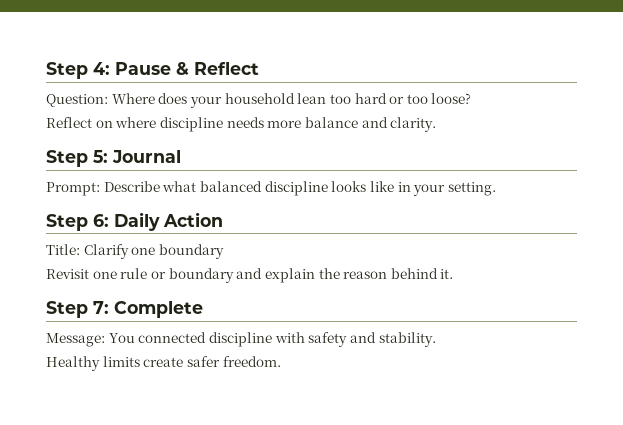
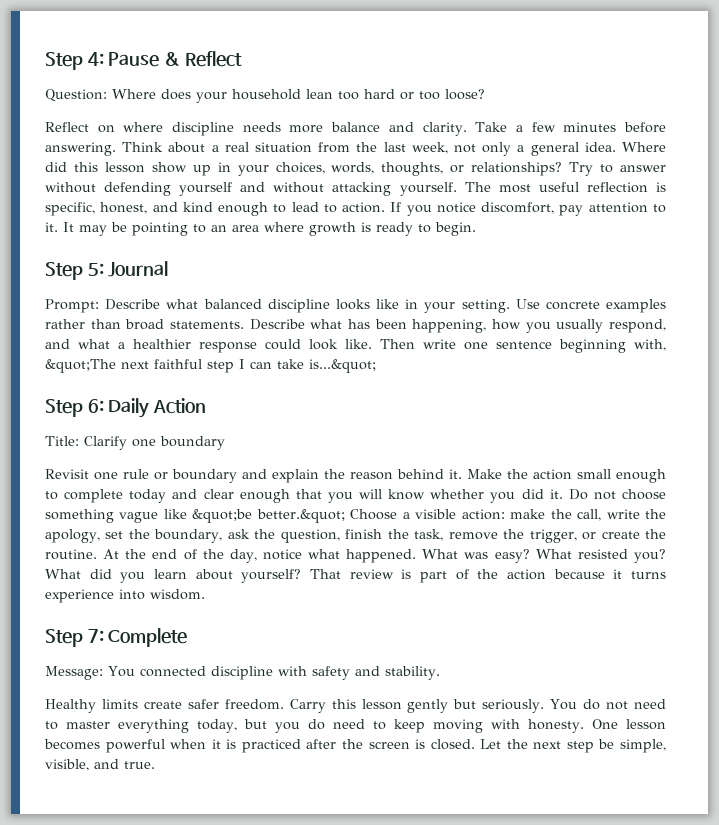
+ Take a few minutes before answering. Think about a real situation from the last week, not only a general idea. Where did this lesson show up in your choices, words, thoughts, or relationships? Try to answer without defending yourself and without attacking yourself. The most useful reflection is specific, honest, and kind enough to lead to action. If you notice discomfort, pay attention to it. It may be pointing to an area where growth is ready to begin.
+ Use concrete examples rather than broad statements. Describe what has been happening, how you usually respond, and what a healthier response could look like. Then write one sentence beginning with, &quot;The next faithful step I can take is...&quot;
+ Make the action small enough to complete today and clear enough that you will know whether you did it. Do not choose something vague like &quot;be better.&quot; Choose a visible action: make the call, write the apology, set the boundary, ask the question, finish the task, remove the trigger, or create the routine. At the end of the day, notice what happened. What was easy? What resisted you? What did you learn about yourself? That review is part of the action because it turns experience into wisdom.
+ Carry this lesson gently but seriously. You do not need to master everything today, but you do need to keep moving with honesty. One lesson becomes powerful when it is practiced after the screen is closed. Let the next step be simple, visible, and true.

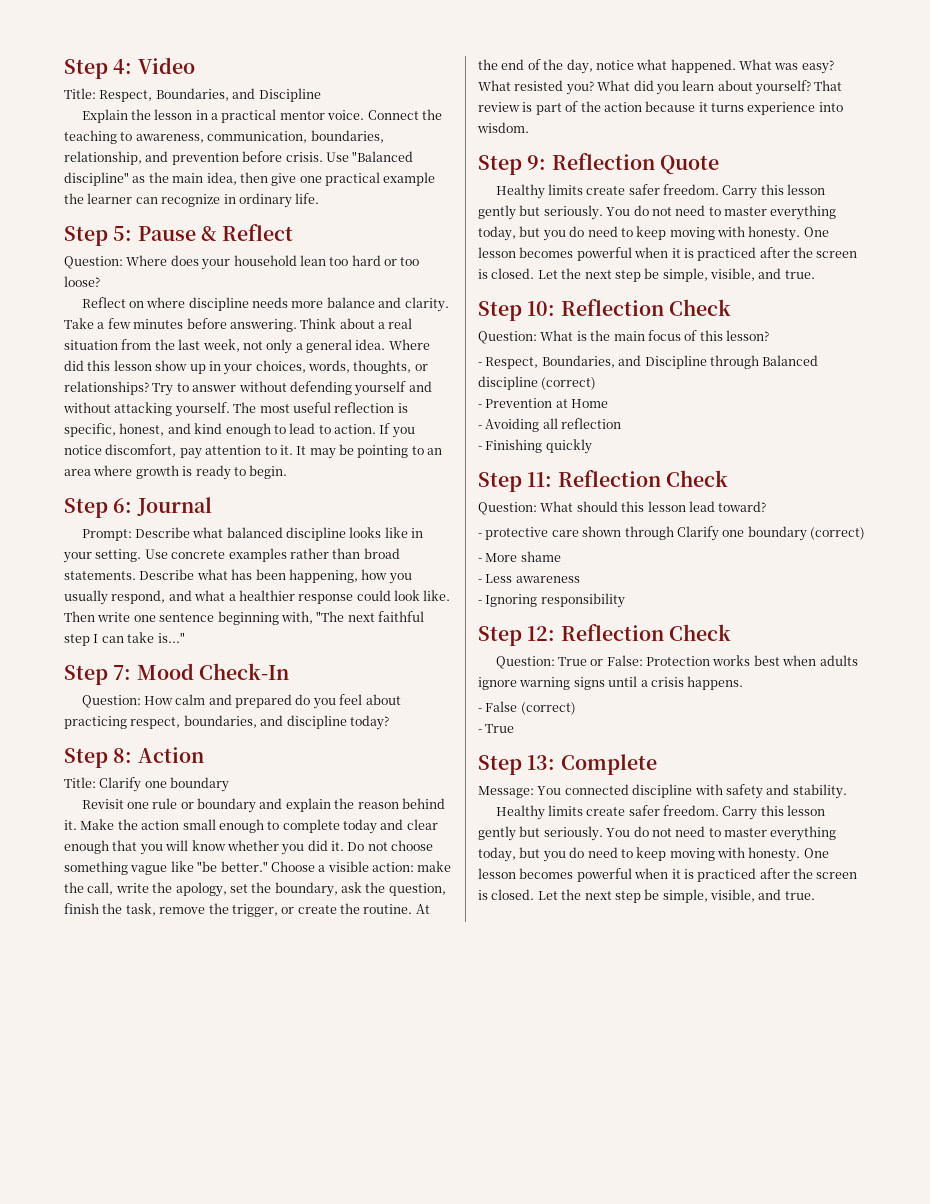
- Step 4: Pause & Reflect
+ Step 4: Video
+ Title: Respect, Boundaries, and Discipline
+ Explain the lesson in a practical mentor voice. Connect the teaching to awareness, communication, boundaries, relationship, and prevention before crisis. Use "Balanced discipline" as the main idea, then give one practical example the learner can recognize in ordinary life.
+ Step 5: Pause & Reflect
- Step 5: Journal
+ Step 6: Journal
- Then write one sentence beginning with, &quot;The next faithful step I can take is...&quot;
- Step 6: Daily Action
+ Then write one sentence beginning with, "The next faithful step I can take is..."
+ Step 7: Mood Check-In
+ Question: How calm and prepared do you feel about practicing respect, boundaries, and discipline today?
+ Step 8: Action
- Do not choose something vague like &quot;be better.&quot; Choose a visible action: make the call, write the apology, set the boundary, ask the question, finish the task, remove the trigger, or create the routine.
+ Do not choose something vague like "be better." Choose a visible action: make the call, write the apology, set the boundary, ask the question, finish the task, remove the trigger, or create the routine.
- Step 7: Complete
+ Step 9: Reflection Quote
+ Healthy limits create safer freedom. Carry this lesson gently but seriously. You do not need to master everything today, but you do need to keep moving with honesty. One lesson becomes powerful when it is practiced after the screen is closed. Let the next step be simple, visible, and true.
+ Step 10: Reflection Check
+ Question: What is the main focus of this lesson?
+ - Respect, Boundaries, and Discipline through Balanced discipline (correct)
+ - Prevention at Home
+ - Avoiding all reflection
+ - Finishing quickly
+ Step 11: Reflection Check
+ Question: What should this lesson lead toward?
+ - protective care shown through Clarify one boundary (correct)
+ - More shame
+ - Less awareness
+ - Ignoring responsibility
+ Step 12: Reflection Check
+ Question: True or False: Protection works best when adults ignore warning signs until a crisis happens.
+ - False (correct)
+ - True
+ Step 13: Complete

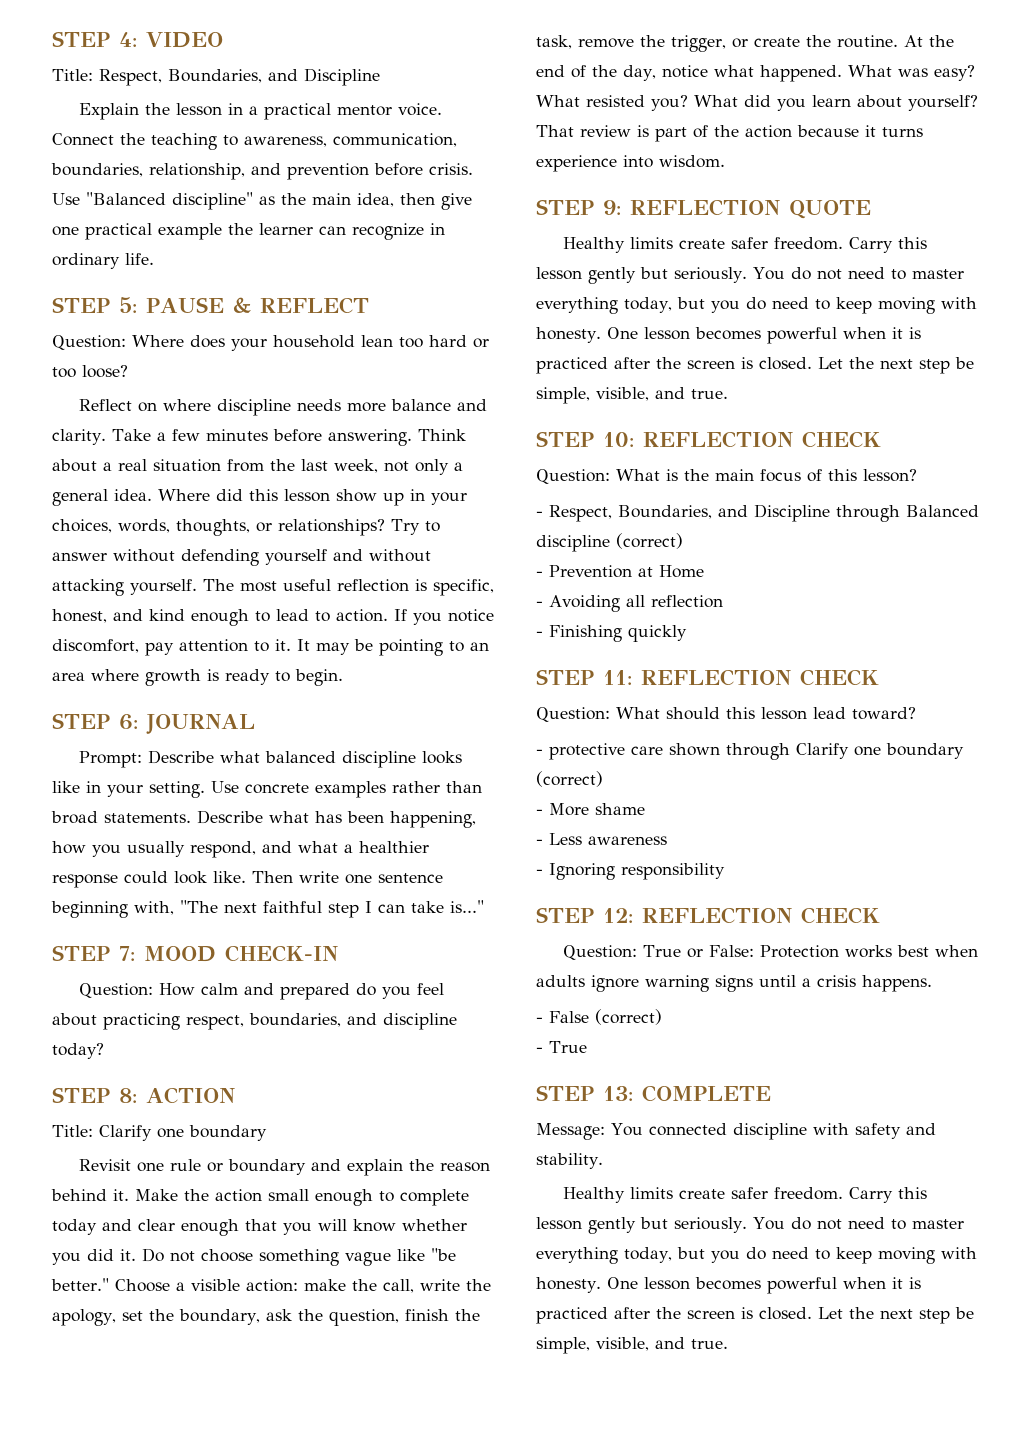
- Step 4: Video
+ STEP 4: VIDEO
- Step 5: Pause & Reflect
+ STEP 5: PAUSE & REFLECT
- Step 6: Journal
+ STEP 6: JOURNAL
- Step 7: Mood Check-In
+ STEP 7: MOOD CHECK-IN
- Step 8: Action
+ STEP 8: ACTION
- Step 9: Reflection Quote
+ STEP 9: REFLECTION QUOTE
- Step 10: Reflection Check
+ STEP 10: REFLECTION CHECK
- Step 11: Reflection Check
+ STEP 11: REFLECTION CHECK
- Step 12: Reflection Check
+ STEP 12: REFLECTION CHECK
- Step 13: Complete
+ STEP 13: COMPLETE

